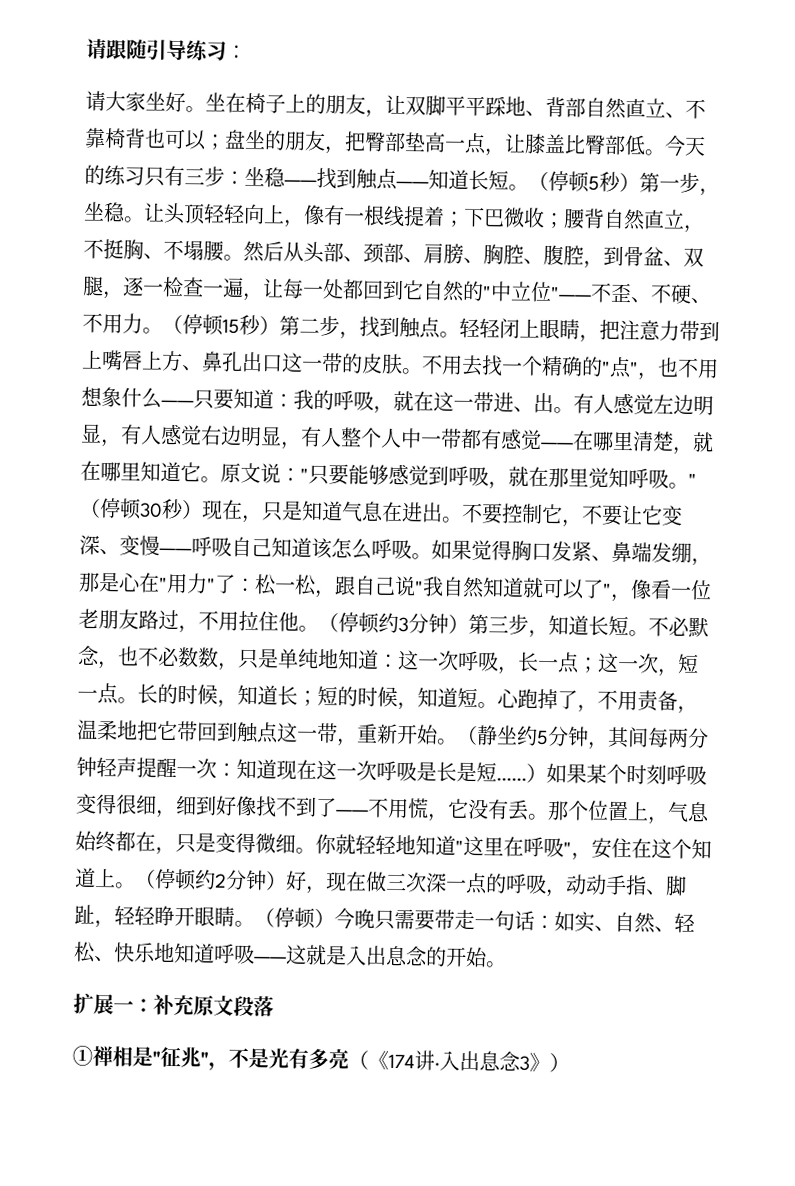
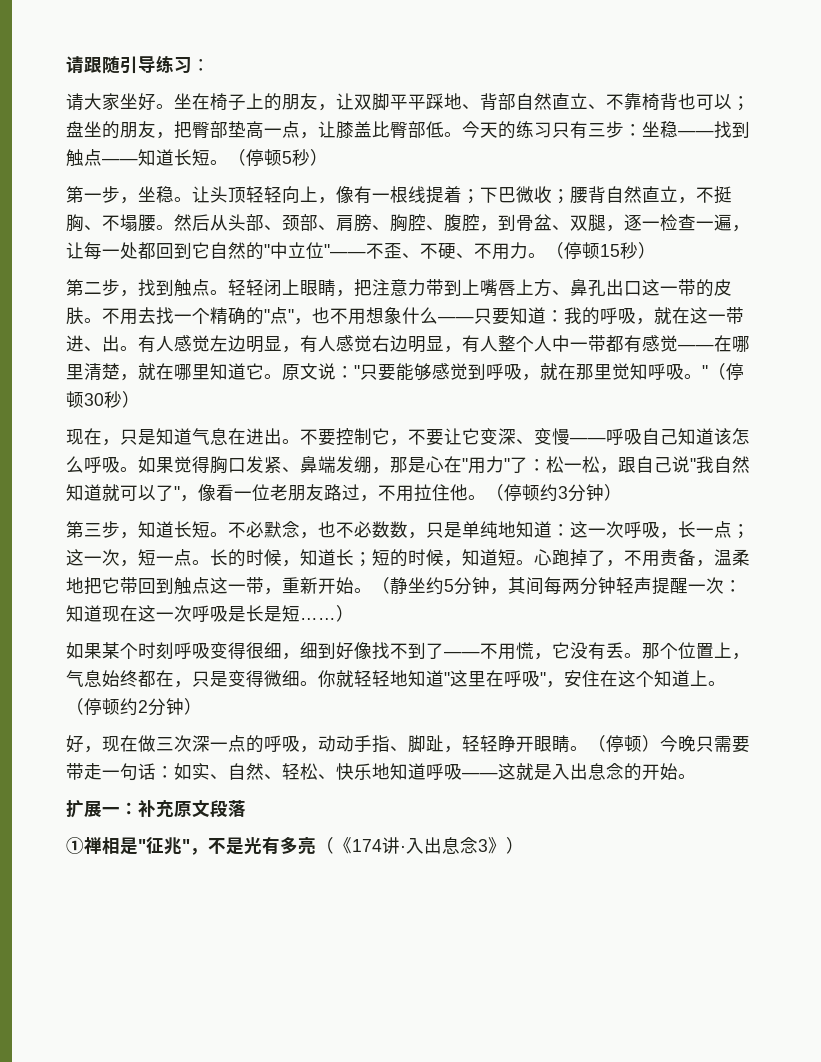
- （停顿5秒）第一步，坐稳。
+ （停顿5秒）
+ 第一步，坐稳。
- （停顿15秒）第二步，找到触点。
+ （停顿15秒）
+ 第二步，找到触点。
- "（停顿30秒）现在，只是知道气息在进出。
+ "（停顿30秒）
+ 现在，只是知道气息在进出。
- （停顿约3分钟）第三步，知道长短。
+ （停顿约3分钟）
+ 第三步，知道长短。
- （静坐约5分钟，其间每两分钟轻声提醒一次：知道现在这一次呼吸是长是短……）如果某个时刻呼吸变得很细，细到好像找不到了——不用慌，它没有丢。
+ （静坐约5分钟，其间每两分钟轻声提醒一次：知道现在这一次呼吸是长是短……）
+ 如果某个时刻呼吸变得很细，细到好像找不到了——不用慌，它没有丢。
- （停顿约2分钟）好，现在做三次深一点的呼吸，动动手指、脚趾，轻轻睁开眼睛。
+ （停顿约2分钟）
+ 好，现在做三次深一点的呼吸，动动手指、脚趾，轻轻睁开眼睛。

